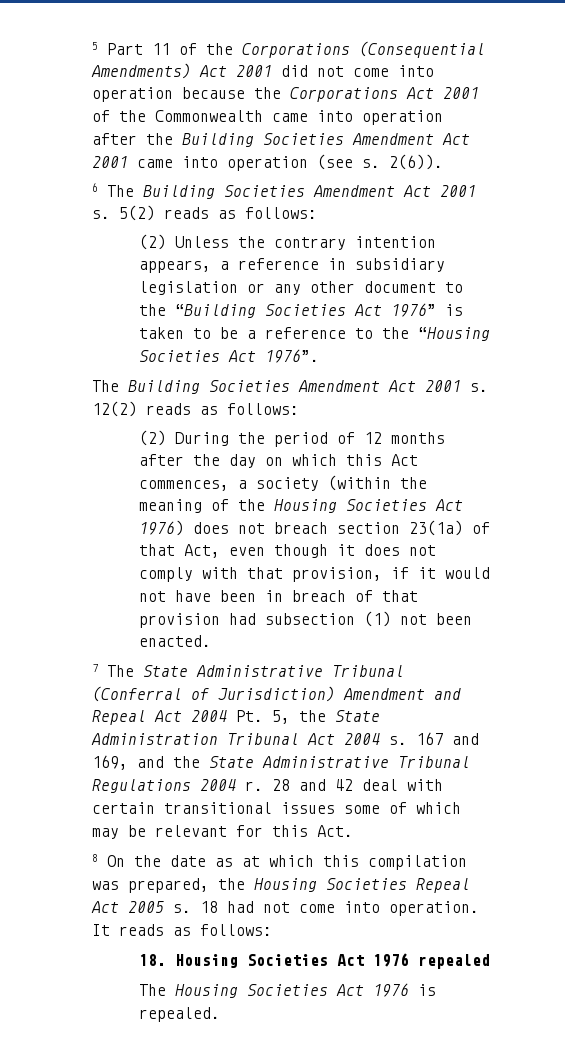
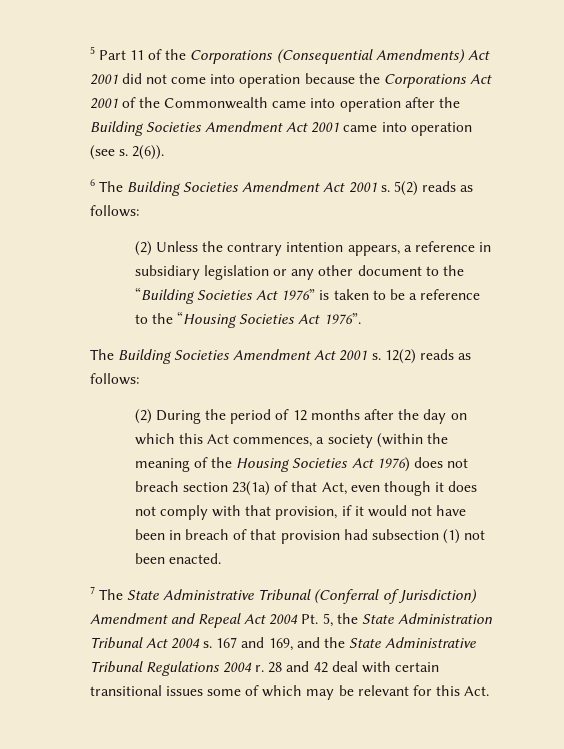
- 8 On the date as at which this compilation was prepared, the Housing Societies Repeal Act 2005 s. 18 had not come into operation. It reads as follows:
- 18. Housing Societies Act 1976 repealed
- The Housing Societies Act 1976 is repealed.

